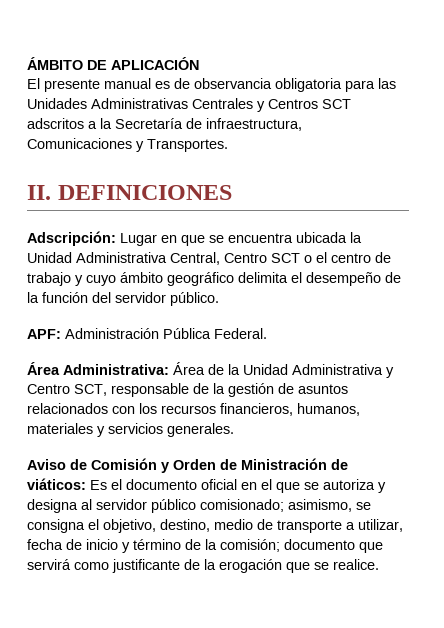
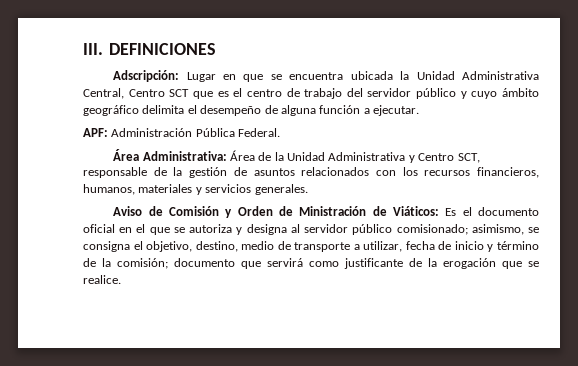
- ÁMBITO DE APLICACIÓN
- El presente manual es de observancia obligatoria para las Unidades Administrativas Centrales y Centros SCT adscritos a la Secretaría de infraestructura, Comunicaciones y Transportes.
- II. DEFINICIONES
+ III. DEFINICIONES
- Adscripción: Lugar en que se encuentra ubicada la Unidad Administrativa Central, Centro SCT o el centro de trabajo y cuyo ámbito geográfico delimita el desempeño de la función del servidor público.
+ Adscripción: Lugar en que se encuentra ubicada la Unidad Administrativa Central, Centro SCT que es el centro de trabajo del servidor público y cuyo ámbito geográfico delimita el desempeño de alguna función a ejecutar.
- Aviso de Comisión y Orden de Ministración de viáticos: Es el documento oficial en el que se autoriza y designa al servidor público comisionado; asimismo, se consigna el objetivo, destino, medio de transporte a utilizar, fecha de inicio y término de la comisión; documento que servirá como justificante de la erogación que se realice.
+ Aviso de Comisión y Orden de Ministración de Viáticos: Es el documento oficial en el que se autoriza y designa al servidor público comisionado; asimismo, se consigna el objetivo, destino, medio de transporte a utilizar, fecha de inicio y término de la comisión; documento que servirá como justificante de la erogación que se realice.

